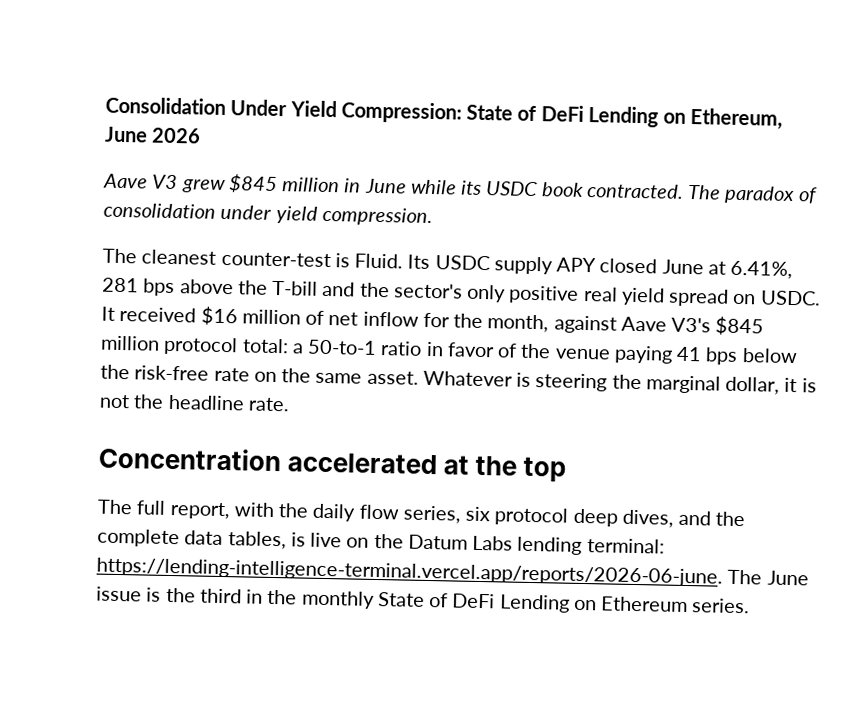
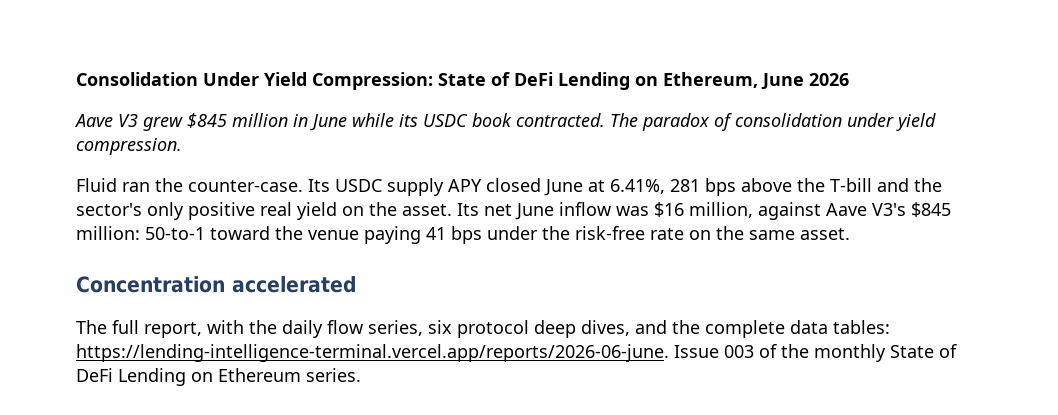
- The cleanest counter-test is Fluid.
+ Fluid ran the counter-case.
- Its USDC supply APY closed June at 6.41%, 281 bps above the T-bill and the sector's only positive real yield spread on USDC. It received $16 million of net inflow for the month, against Aave V3's $845 million protocol total: a 50-to-1 ratio in favor of the venue paying 41 bps below the risk-free rate on the same asset. Whatever is steering the marginal dollar, it is not the headline rate.
+ Its USDC supply APY closed June at 6.41%, 281 bps above the T-bill and the sector's only positive real yield on the asset. Its net June inflow was $16 million, against Aave V3's $845 million: 50-to-1 toward the venue paying 41 bps under the risk-free rate on the same asset.
- Concentration accelerated at the top
+ Concentration accelerated
- The full report, with the daily flow series, six protocol deep dives, and the complete data tables, is live on the Datum Labs lending terminal: https://lending-intelligence-terminal.vercel.app/reports/2026-06-june. The June issue is the third in the monthly State of DeFi Lending on Ethereum series.
+ The full report, with the daily flow series, six protocol deep dives, and the complete data tables: https://lending-intelligence-terminal.vercel.app/reports/2026-06-june. Issue 003 of the monthly State of DeFi Lending on Ethereum series.

